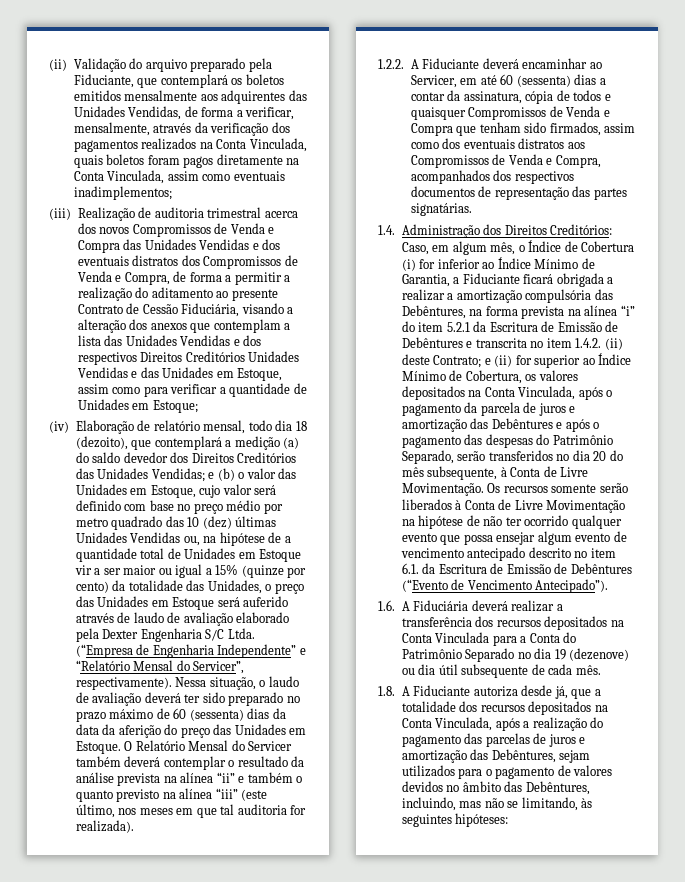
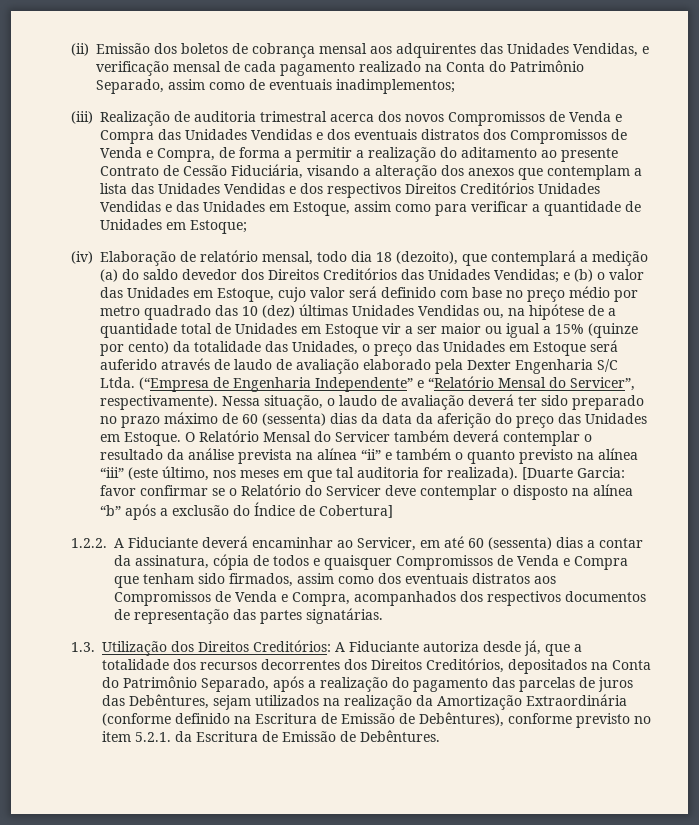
- (ii) Validação do arquivo preparado pela Fiduciante, que contemplará os boletos emitidos mensalmente aos adquirentes das Unidades Vendidas, de forma a verificar, mensalmente, através da verificação dos pagamentos realizados na Conta Vinculada, quais boletos foram pagos diretamente na Conta Vinculada, assim como eventuais inadimplementos;
+ (ii) Emissão dos boletos de cobrança mensal aos adquirentes das Unidades Vendidas, e verificação mensal de cada pagamento realizado na Conta do Patrimônio Separado, assim como de eventuais inadimplementos;
+ [Duarte Garcia: favor confirmar se o Relatório do Servicer deve contemplar o disposto na alínea “b” após a exclusão do Índice de Cobertura]
- 1.4. Administração dos Direitos Creditórios: Caso, em algum mês, o Índice de Cobertura (i) for inferior ao Índice Mínimo de Garantia, a Fiduciante ficará obrigada a realizar a amortização compulsória das Debêntures, na forma prevista na alínea “i” do item 5.2.1 da Escritura de Emissão de Debêntures e transcrita no item 1.4.2. (ii) deste Contrato; e (ii) for superior ao Índice Mínimo de Cobertura, os valores depositados na Conta Vinculada, após o pagamento da parcela de juros e amortização das Debêntures e após o pagamento das despesas do Patrimônio Separado, serão transferidos no dia 20 do mês subsequente, à Conta de Livre Movimentação. Os recursos somente serão liberados à Conta de Livre Movimentação na hipótese de não ter ocorrido qualquer evento que possa ensejar algum evento de vencimento antecipado descrito no item 6.1. da Escritura de Emissão de Debêntures (“Evento de Vencimento Antecipado”).
- 1.6. A Fiduciária deverá realizar a transferência dos recursos depositados na Conta Vinculada para a Conta do Patrimônio Separado no dia 19 (dezenove) ou dia útil subsequente de cada mês.
- 1.8. A Fiduciante autoriza desde já, que a totalidade dos recursos depositados na Conta Vinculada, após a realização do pagamento das parcelas de juros e amortização das Debêntures, sejam utilizados para o pagamento de valores devidos no âmbito das Debêntures, incluindo, mas não se limitando, às seguintes hipóteses:
+ 1.3. Utilização dos Direitos Creditórios: A Fiduciante autoriza desde já, que a totalidade dos recursos decorrentes dos Direitos Creditórios, depositados na Conta do Patrimônio Separado, após a realização do pagamento das parcelas de juros das Debêntures, sejam utilizados na realização da Amortização Extraordinária (conforme definido na Escritura de Emissão de Debêntures), conforme previsto no item 5.2.1. da Escritura de Emissão de Debêntures.

